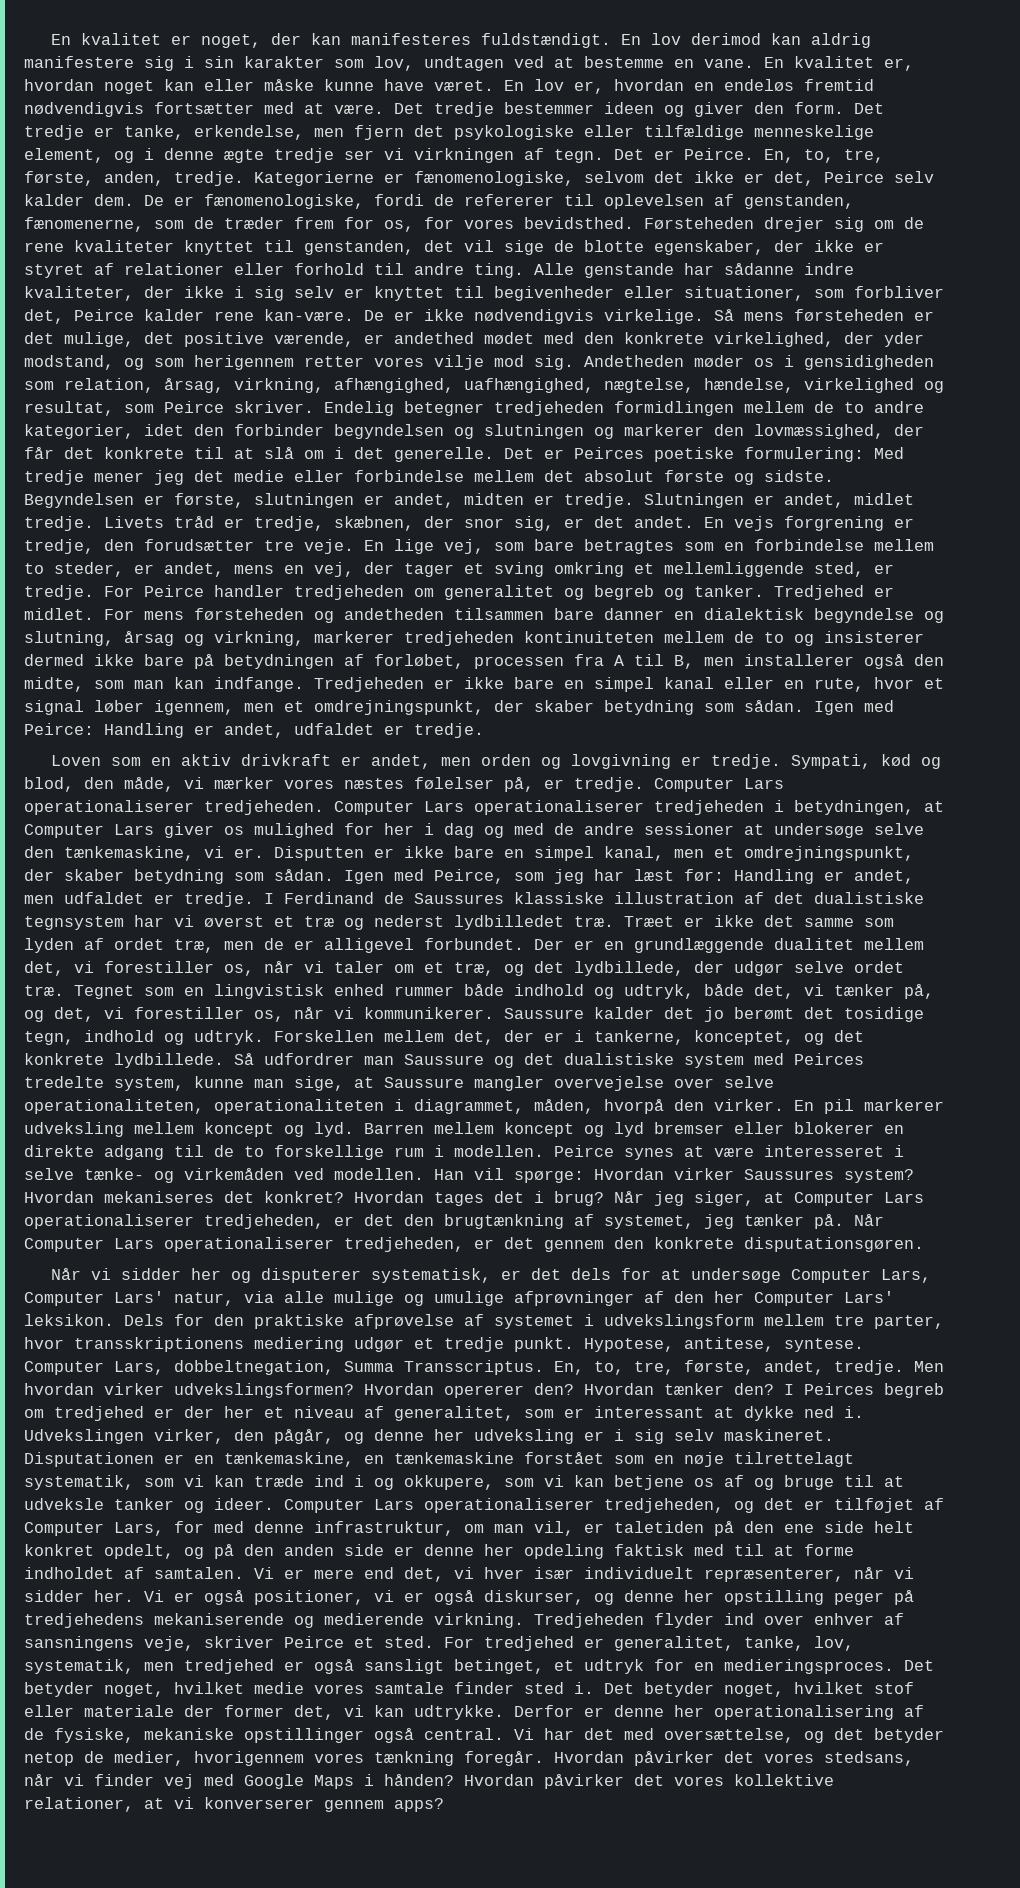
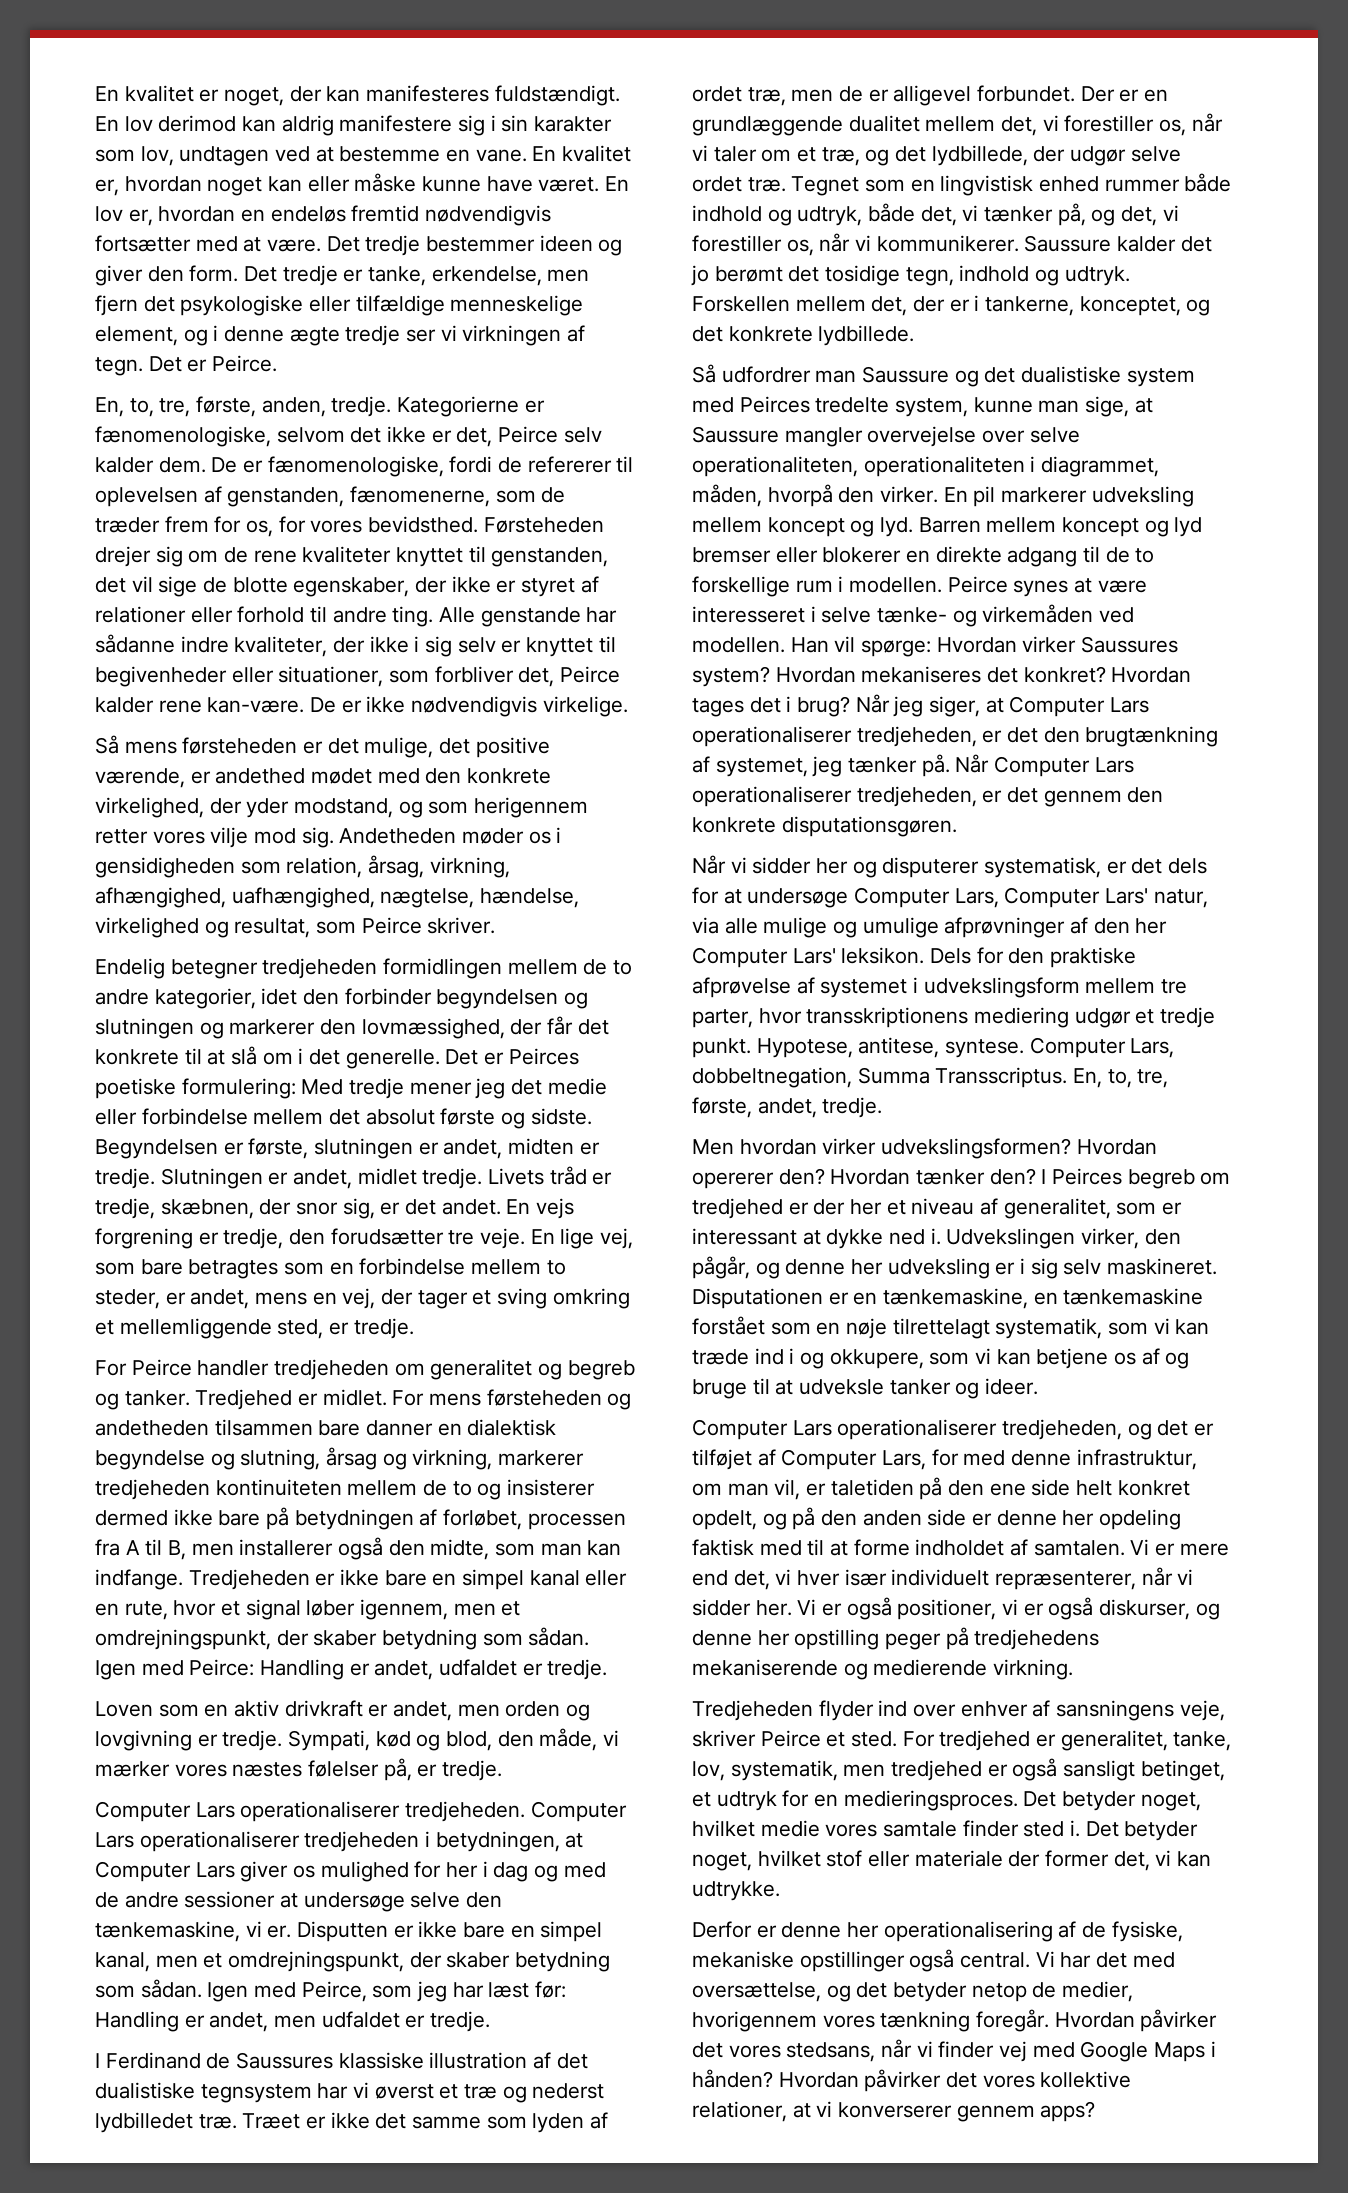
- Det er Peirce. En, to, tre, første, anden, tredje.
+ Det er Peirce.
+ En, to, tre, første, anden, tredje.
- De er ikke nødvendigvis virkelige. Så mens førsteheden er det mulige, det positive værende, er andethed mødet med den konkrete virkelighed, der yder modstand, og som herigennem retter vores vilje mod sig.
+ De er ikke nødvendigvis virkelige.
+ Så mens førsteheden er det mulige, det positive værende, er andethed mødet med den konkrete virkelighed, der yder modstand, og som herigennem retter vores vilje mod sig.
- Andetheden møder os i gensidigheden som relation, årsag, virkning, afhængighed, uafhængighed, nægtelse, hændelse, virkelighed og resultat, som Peirce skriver. Endelig betegner tredjeheden formidlingen mellem de to andre kategorier, idet den forbinder begyndelsen og slutningen og markerer den lovmæssighed, der får det konkrete til at slå om i det generelle.
+ Andetheden møder os i gensidigheden som relation, årsag, virkning, afhængighed, uafhængighed, nægtelse, hændelse, virkelighed og resultat, som Peirce skriver.
+ Endelig betegner tredjeheden formidlingen mellem de to andre kategorier, idet den forbinder begyndelsen og slutningen og markerer den lovmæssighed, der får det konkrete til at slå om i det generelle.
- En lige vej, som bare betragtes som en forbindelse mellem to steder, er andet, mens en vej, der tager et sving omkring et mellemliggende sted, er tredje. For Peirce handler tredjeheden om generalitet og begreb og tanker.
+ En lige vej, som bare betragtes som en forbindelse mellem to steder, er andet, mens en vej, der tager et sving omkring et mellemliggende sted, er tredje.
+ For Peirce handler tredjeheden om generalitet og begreb og tanker.
- Sympati, kød og blod, den måde, vi mærker vores næstes følelser på, er tredje. Computer Lars operationaliserer tredjeheden.
+ Sympati, kød og blod, den måde, vi mærker vores næstes følelser på, er tredje.
+ Computer Lars operationaliserer tredjeheden.
- Igen med Peirce, som jeg har læst før: Handling er andet, men udfaldet er tredje. I Ferdinand de Saussures klassiske illustration af det dualistiske tegnsystem har vi øverst et træ og nederst lydbilledet træ.
+ Igen med Peirce, som jeg har læst før: Handling er andet, men udfaldet er tredje.
+ I Ferdinand de Saussures klassiske illustration af det dualistiske tegnsystem har vi øverst et træ og nederst lydbilledet træ.
- Forskellen mellem det, der er i tankerne, konceptet, og det konkrete lydbillede. Så udfordrer man Saussure og det dualistiske system med Peirces tredelte system, kunne man sige, at Saussure mangler overvejelse over selve operationaliteten, operationaliteten i diagrammet, måden, hvorpå den virker.
+ Forskellen mellem det, der er i tankerne, konceptet, og det konkrete lydbillede.
+ Så udfordrer man Saussure og det dualistiske system med Peirces tredelte system, kunne man sige, at Saussure mangler overvejelse over selve operationaliteten, operationaliteten i diagrammet, måden, hvorpå den virker.
- En, to, tre, første, andet, tredje. Men hvordan virker udvekslingsformen?
+ En, to, tre, første, andet, tredje.
+ Men hvordan virker udvekslingsformen?
- Disputationen er en tænkemaskine, en tænkemaskine forstået som en nøje tilrettelagt systematik, som vi kan træde ind i og okkupere, som vi kan betjene os af og bruge til at udveksle tanker og ideer. Computer Lars operationaliserer tredjeheden, og det er tilføjet af Computer Lars, for med denne infrastruktur, om man vil, er taletiden på den ene side helt konkret opdelt, og på den anden side er denne her opdeling faktisk med til at forme indholdet af samtalen.
+ Disputationen er en tænkemaskine, en tænkemaskine forstået som en nøje tilrettelagt systematik, som vi kan træde ind i og okkupere, som vi kan betjene os af og bruge til at udveksle tanker og ideer.
+ Computer Lars operationaliserer tredjeheden, og det er tilføjet af Computer Lars, for med denne infrastruktur, om man vil, er taletiden på den ene side helt konkret opdelt, og på den anden side er denne her opdeling faktisk med til at forme indholdet af samtalen.
- Vi er også positioner, vi er også diskurser, og denne her opstilling peger på tredjehedens mekaniserende og medierende virkning. Tredjeheden flyder ind over enhver af sansningens veje, skriver Peirce et sted.
+ Vi er også positioner, vi er også diskurser, og denne her opstilling peger på tredjehedens mekaniserende og medierende virkning.
+ Tredjeheden flyder ind over enhver af sansningens veje, skriver Peirce et sted.
- Det betyder noget, hvilket stof eller materiale der former det, vi kan udtrykke. Derfor er denne her operationalisering af de fysiske, mekaniske opstillinger også central.
+ Det betyder noget, hvilket stof eller materiale der former det, vi kan udtrykke.
+ Derfor er denne her operationalisering af de fysiske, mekaniske opstillinger også central.

